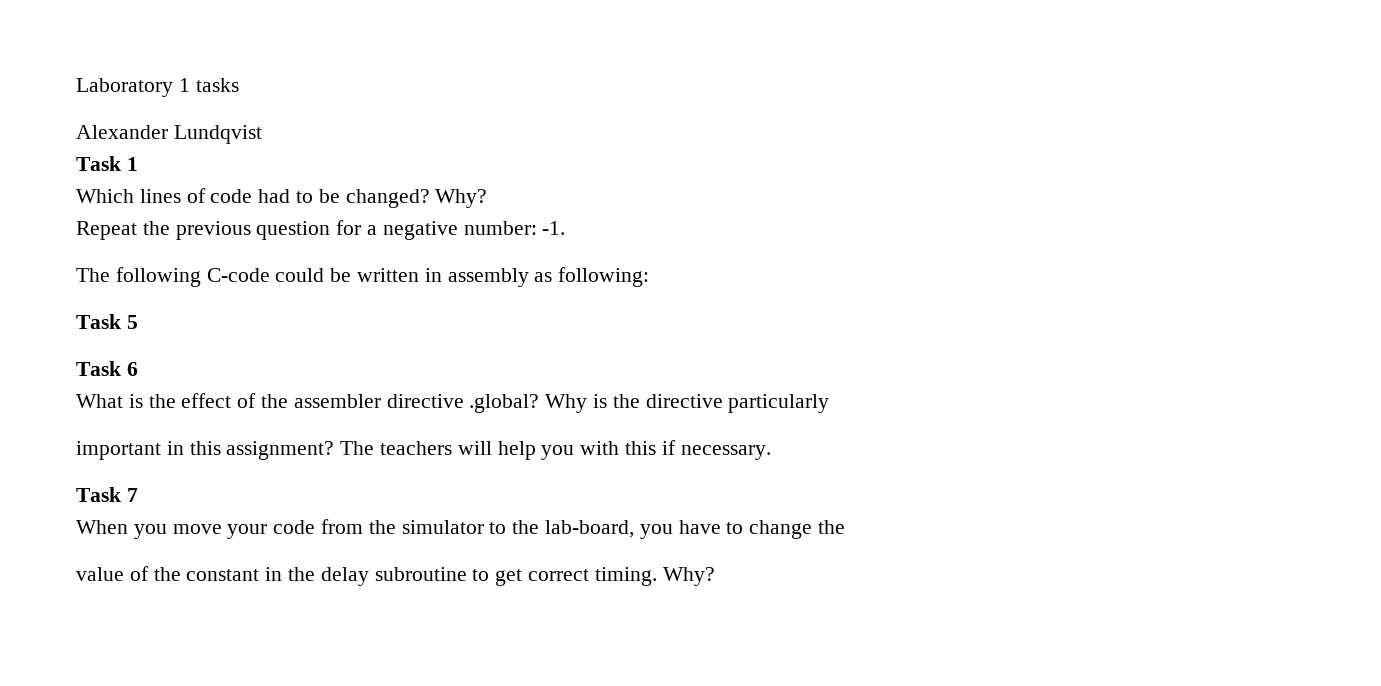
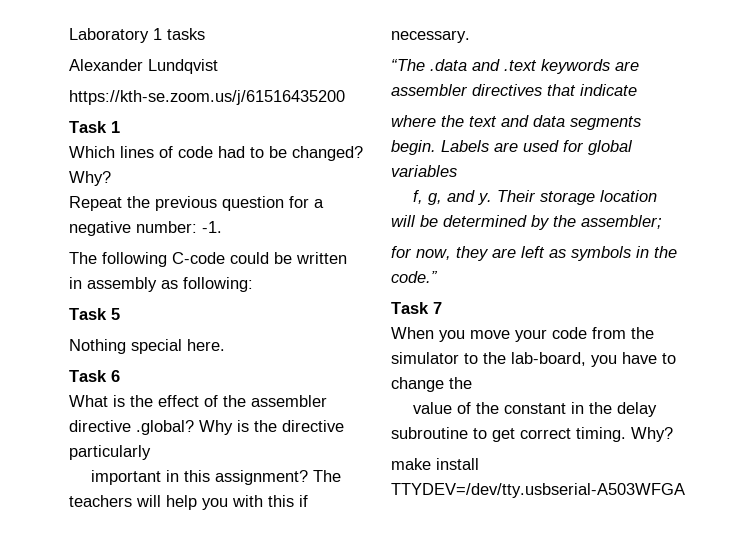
+ https://kth-se.zoom.us/j/61516435200
+ Nothing special here.
+ “The .data and .text keywords are assembler directives that indicate
+ where the text and data segments begin. Labels are used for global variables
+ f, g, and y. Their storage location will be determined by the assembler;
+ for now, they are left as symbols in the code.”
+ make install TTYDEV=/dev/tty.usbserial-A503WFGA

